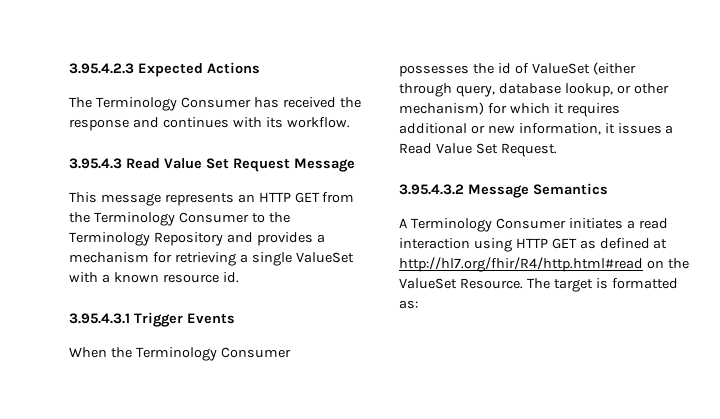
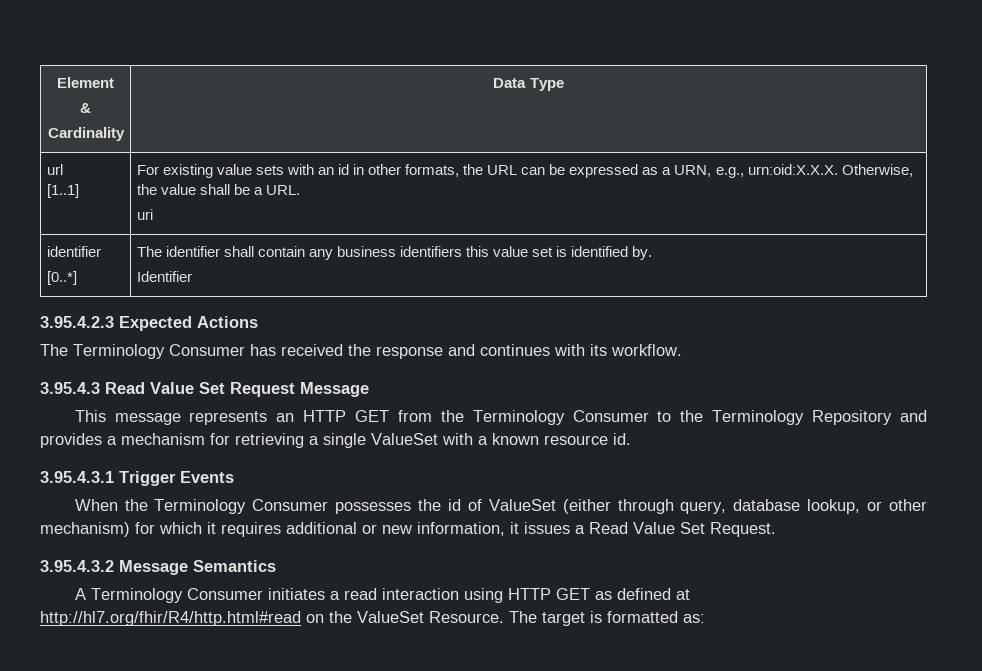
+ Element
+ &
+ Cardinality | Data Type
+ url
+ [1..1] | For existing value sets with an id in other formats, the URL can be expressed as a URN, e.g., urn:oid:X.X.X. Otherwise, the value shall be a URL.
+ uri
+ identifier
+ [0..*] | The identifier shall contain any business identifiers this value set is identified by.
+ Identifier

